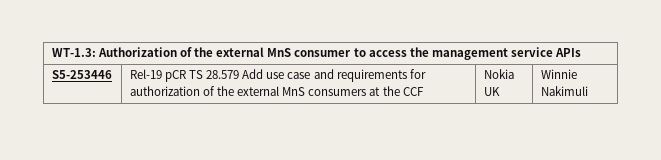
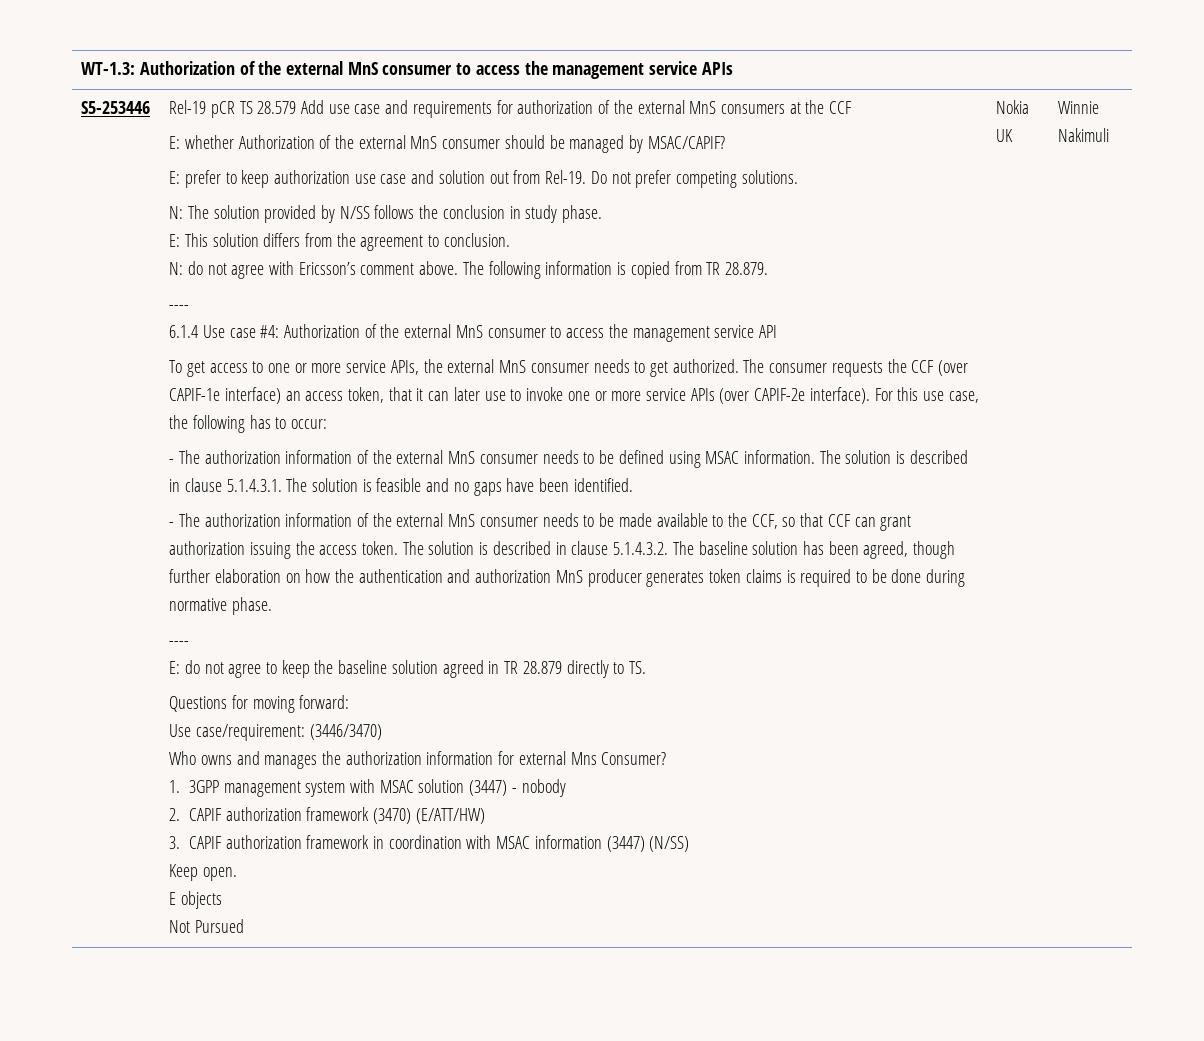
+ E: whether Authorization of the external MnS consumer should be managed by MSAC/CAPIF?
+ E: prefer to keep authorization use case and solution out from Rel-19. Do not prefer competing solutions.
+ N: The solution provided by N/SS follows the conclusion in study phase.
+ E: This solution differs from the agreement to conclusion.
+ N: do not agree with Ericsson’s comment above. The following information is copied from TR 28.879.
+ ----
+ 6.1.4 Use case #4: Authorization of the external MnS consumer to access the management service API
+ To get access to one or more service APIs, the external MnS consumer needs to get authorized. The consumer requests the CCF (over CAPIF-1e interface) an access token, that it can later use to invoke one or more service APIs (over CAPIF-2e interface). For this use case, the following has to occur:
+ - The authorization information of the external MnS consumer needs to be defined using MSAC information. The solution is described in clause 5.1.4.3.1. The solution is feasible and no gaps have been identified.
+ - The authorization information of the external MnS consumer needs to be made available to the CCF, so that CCF can grant authorization issuing the access token. The solution is described in clause 5.1.4.3.2. The baseline solution has been agreed, though further elaboration on how the authentication and authorization MnS producer generates token claims is required to be done during normative phase.
+ ----
+ E: do not agree to keep the baseline solution agreed in TR 28.879 directly to TS.
+ Questions for moving forward:
+ Use case/requirement: (3446/3470)
+ Who owns and manages the authorization information for external Mns Consumer?
+ 1. 3GPP management system with MSAC solution (3447) - nobody
+ 2. CAPIF authorization framework (3470) (E/ATT/HW)
+ 3. CAPIF authorization framework in coordination with MSAC information (3447) (N/SS)
+ Keep open.
+ E objects
+ Not Pursued

